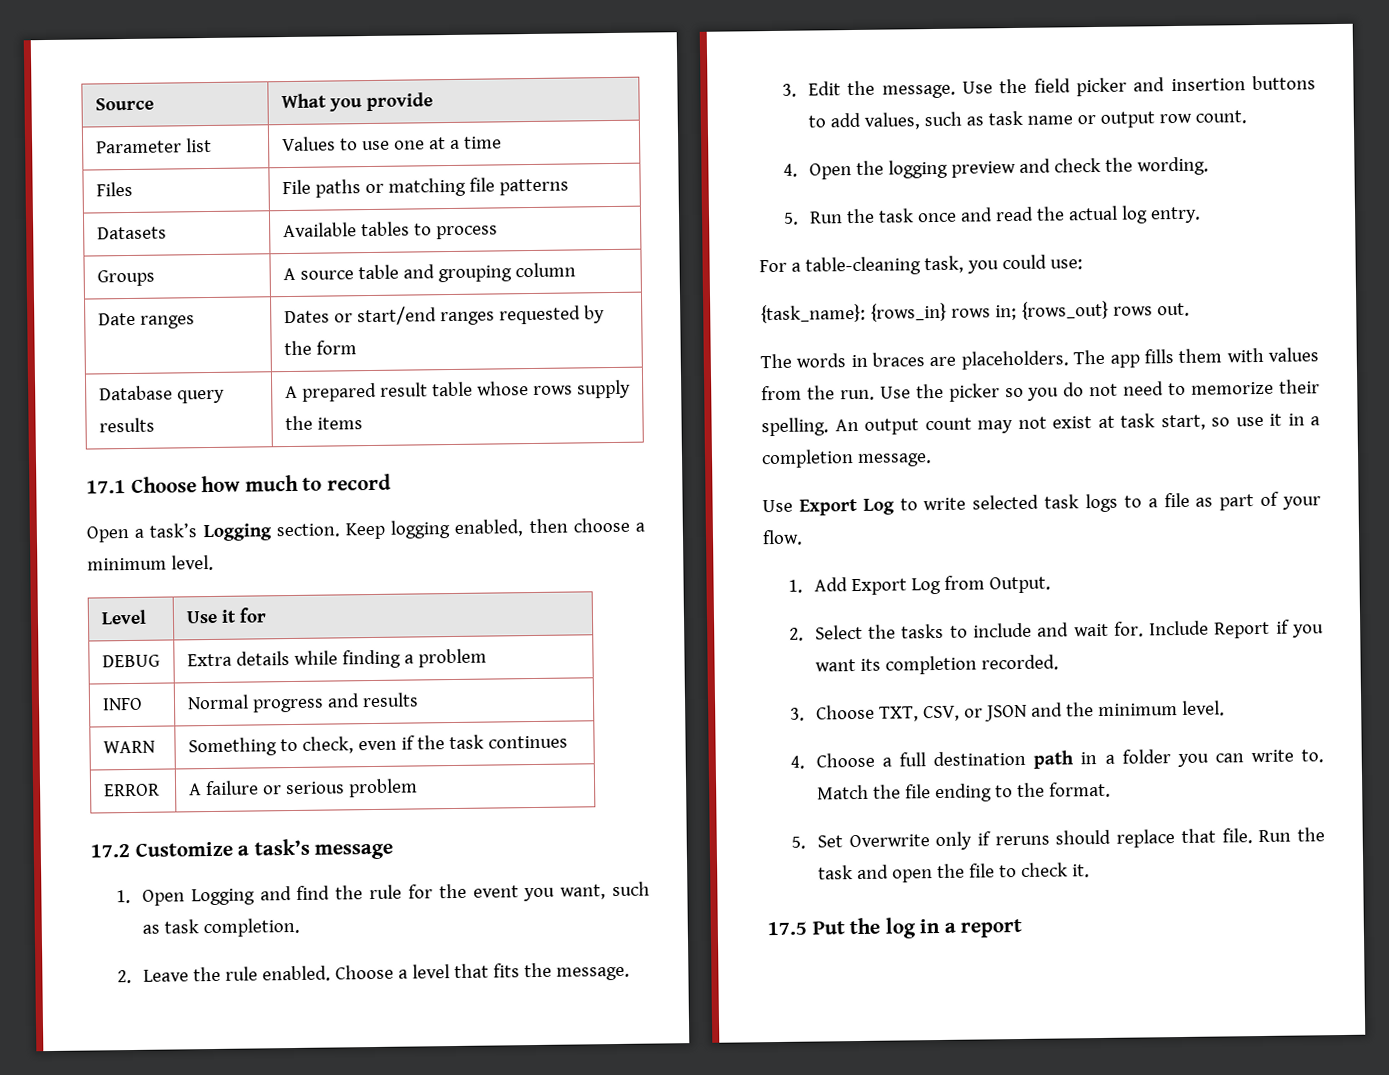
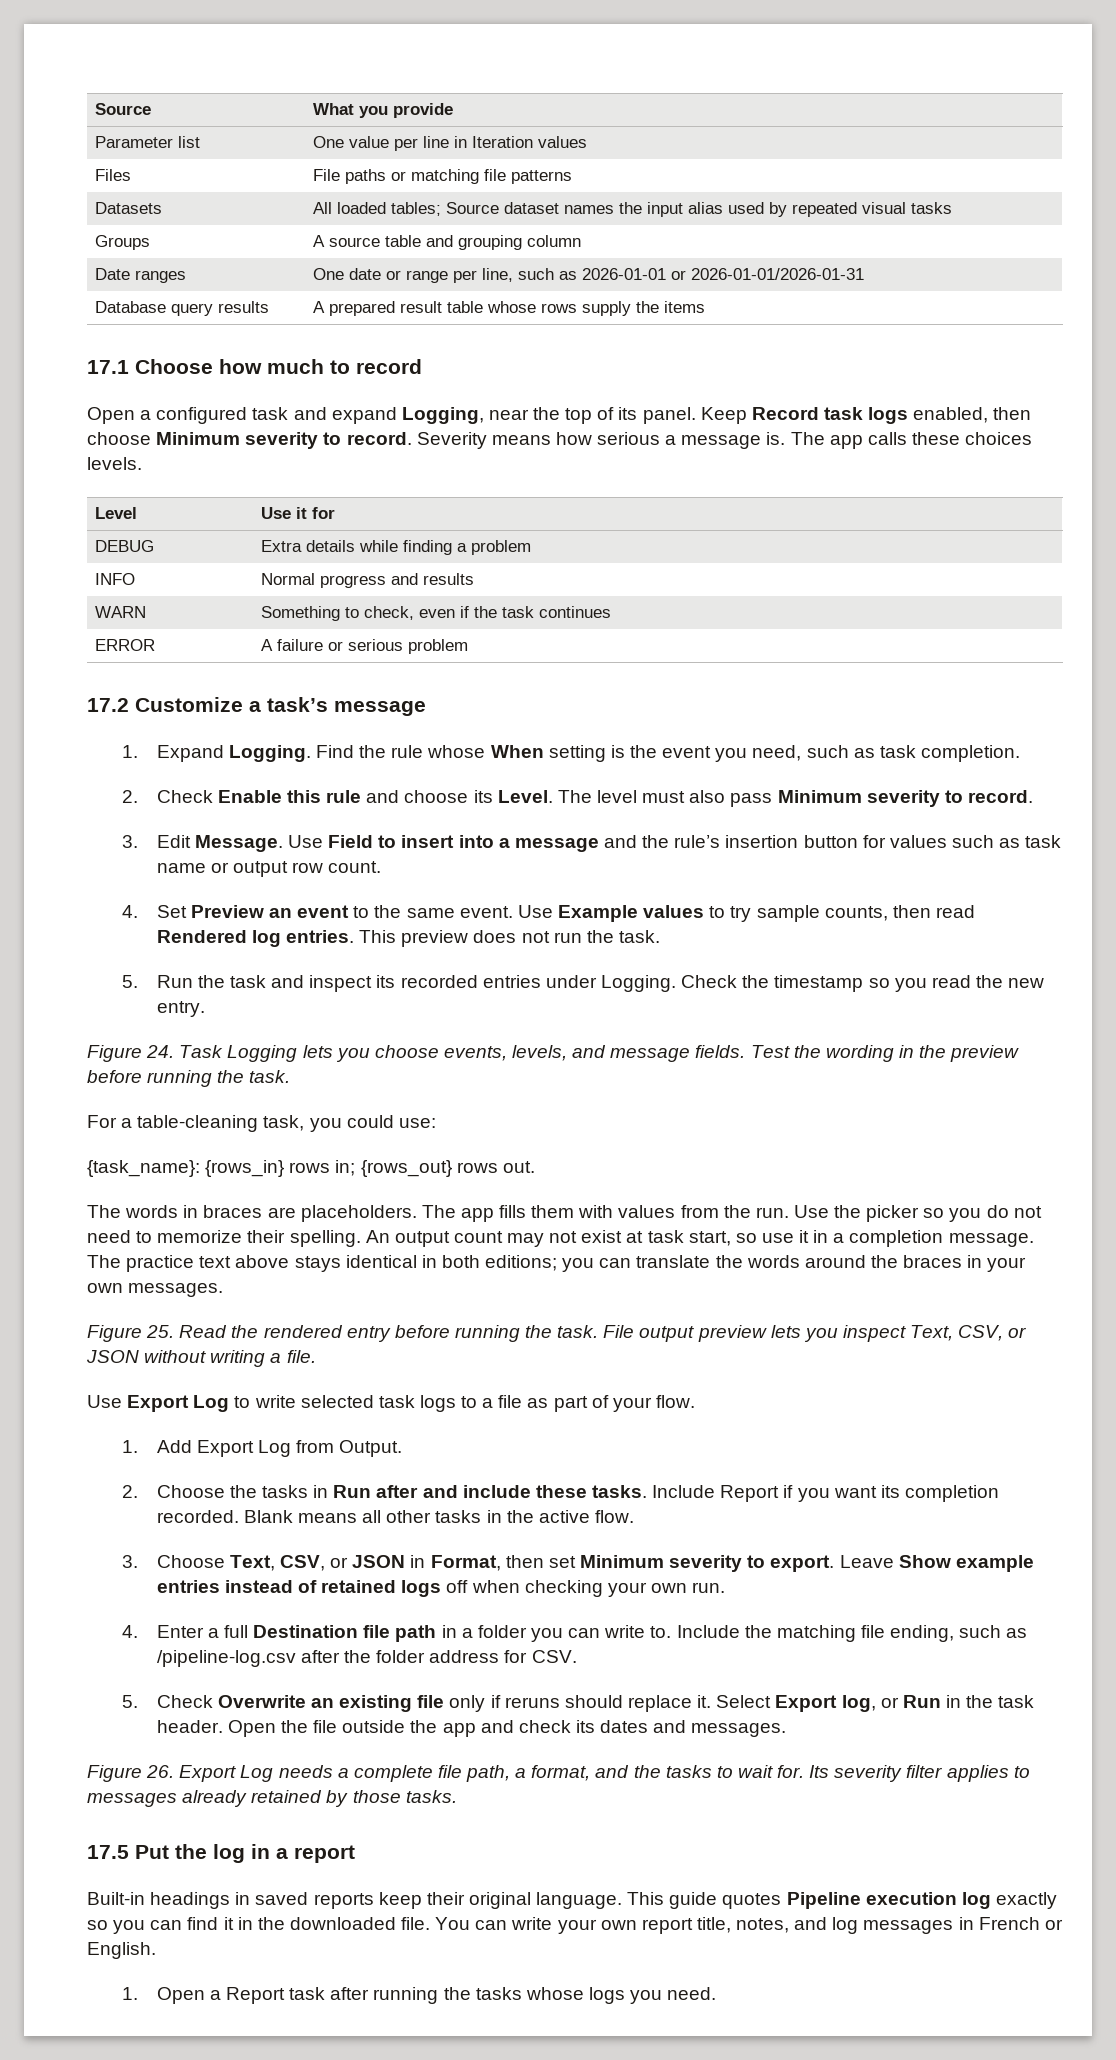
- Parameter list | Values to use one at a time
+ Parameter list | One value per line in Iteration values
- Datasets | Available tables to process
+ Datasets | All loaded tables; Source dataset names the input alias used by repeated visual tasks
- Date ranges | Dates or start/end ranges requested by the form
+ Date ranges | One date or range per line, such as 2026-01-01 or 2026-01-01/2026-01-31
- Open a task’s Logging section. Keep logging enabled, then choose a minimum level.
+ Open a configured task and expand Logging, near the top of its panel. Keep Record task logs enabled, then choose Minimum severity to record. Severity means how serious a message is. The app calls these choices levels.
- 1. Open Logging and find the rule for the event you want, such as task completion.
+ 1. Expand Logging. Find the rule whose When setting is the event you need, such as task completion.
- 2. Leave the rule enabled. Choose a level that fits the message.
- 3. Edit the message. Use the field picker and insertion buttons to add values, such as task name or output row count.
+ 2. Check Enable this rule and choose its Level. The level must also pass Minimum severity to record.
+ 3. Edit Message. Use Field to insert into a message and the rule’s insertion button for values such as task name or output row count.
- 4. Open the logging preview and check the wording.
- 5. Run the task once and read the actual log entry.
+ 4. Set Preview an event to the same event. Use Example values to try sample counts, then read Rendered log entries. This preview does not run the task.
+ 5. Run the task and inspect its recorded entries under Logging. Check the timestamp so you read the new entry.
+ Figure 24. Task Logging lets you choose events, levels, and message fields. Test the wording in the preview before running the task.
+ The practice text above stays identical in both editions; you can translate the words around the braces in your own messages.
+ Figure 25. Read the rendered entry before running the task. File output preview lets you inspect Text, CSV, or JSON without writing a file.
- 2. Select the tasks to include and wait for.
+ 2. Choose the tasks in Run after and include these tasks.
+ Blank means all other tasks in the active flow.
- 3. Choose TXT, CSV, or JSON and the minimum level.
- 4. Choose a full destination path in a folder you can write to.
+ 3. Choose Text, CSV, or JSON in Format, then set Minimum severity to export. Leave Show example entries instead of retained logs off when checking your own run.
+ 4. Enter a full Destination file path in a folder you can write to.
- Match the file ending to the format.
- 5. Set Overwrite only if reruns should replace that file. Run the task and open the file to check it.
+ Include the matching file ending, such as /pipeline-log.csv after the folder address for CSV.
+ 5. Check Overwrite an existing file only if reruns should replace it. Select Export log, or Run in the task header. Open the file outside the app and check its dates and messages.
+ Figure 26. Export Log needs a complete file path, a format, and the tasks to wait for. Its severity filter applies to messages already retained by those tasks.
+ Built-in headings in saved reports keep their original language. This guide quotes Pipeline execution log exactly so you can find it in the downloaded file. You can write your own report title, notes, and log messages in French or English.
+ 1. Open a Report task after running the tasks whose logs you need.

